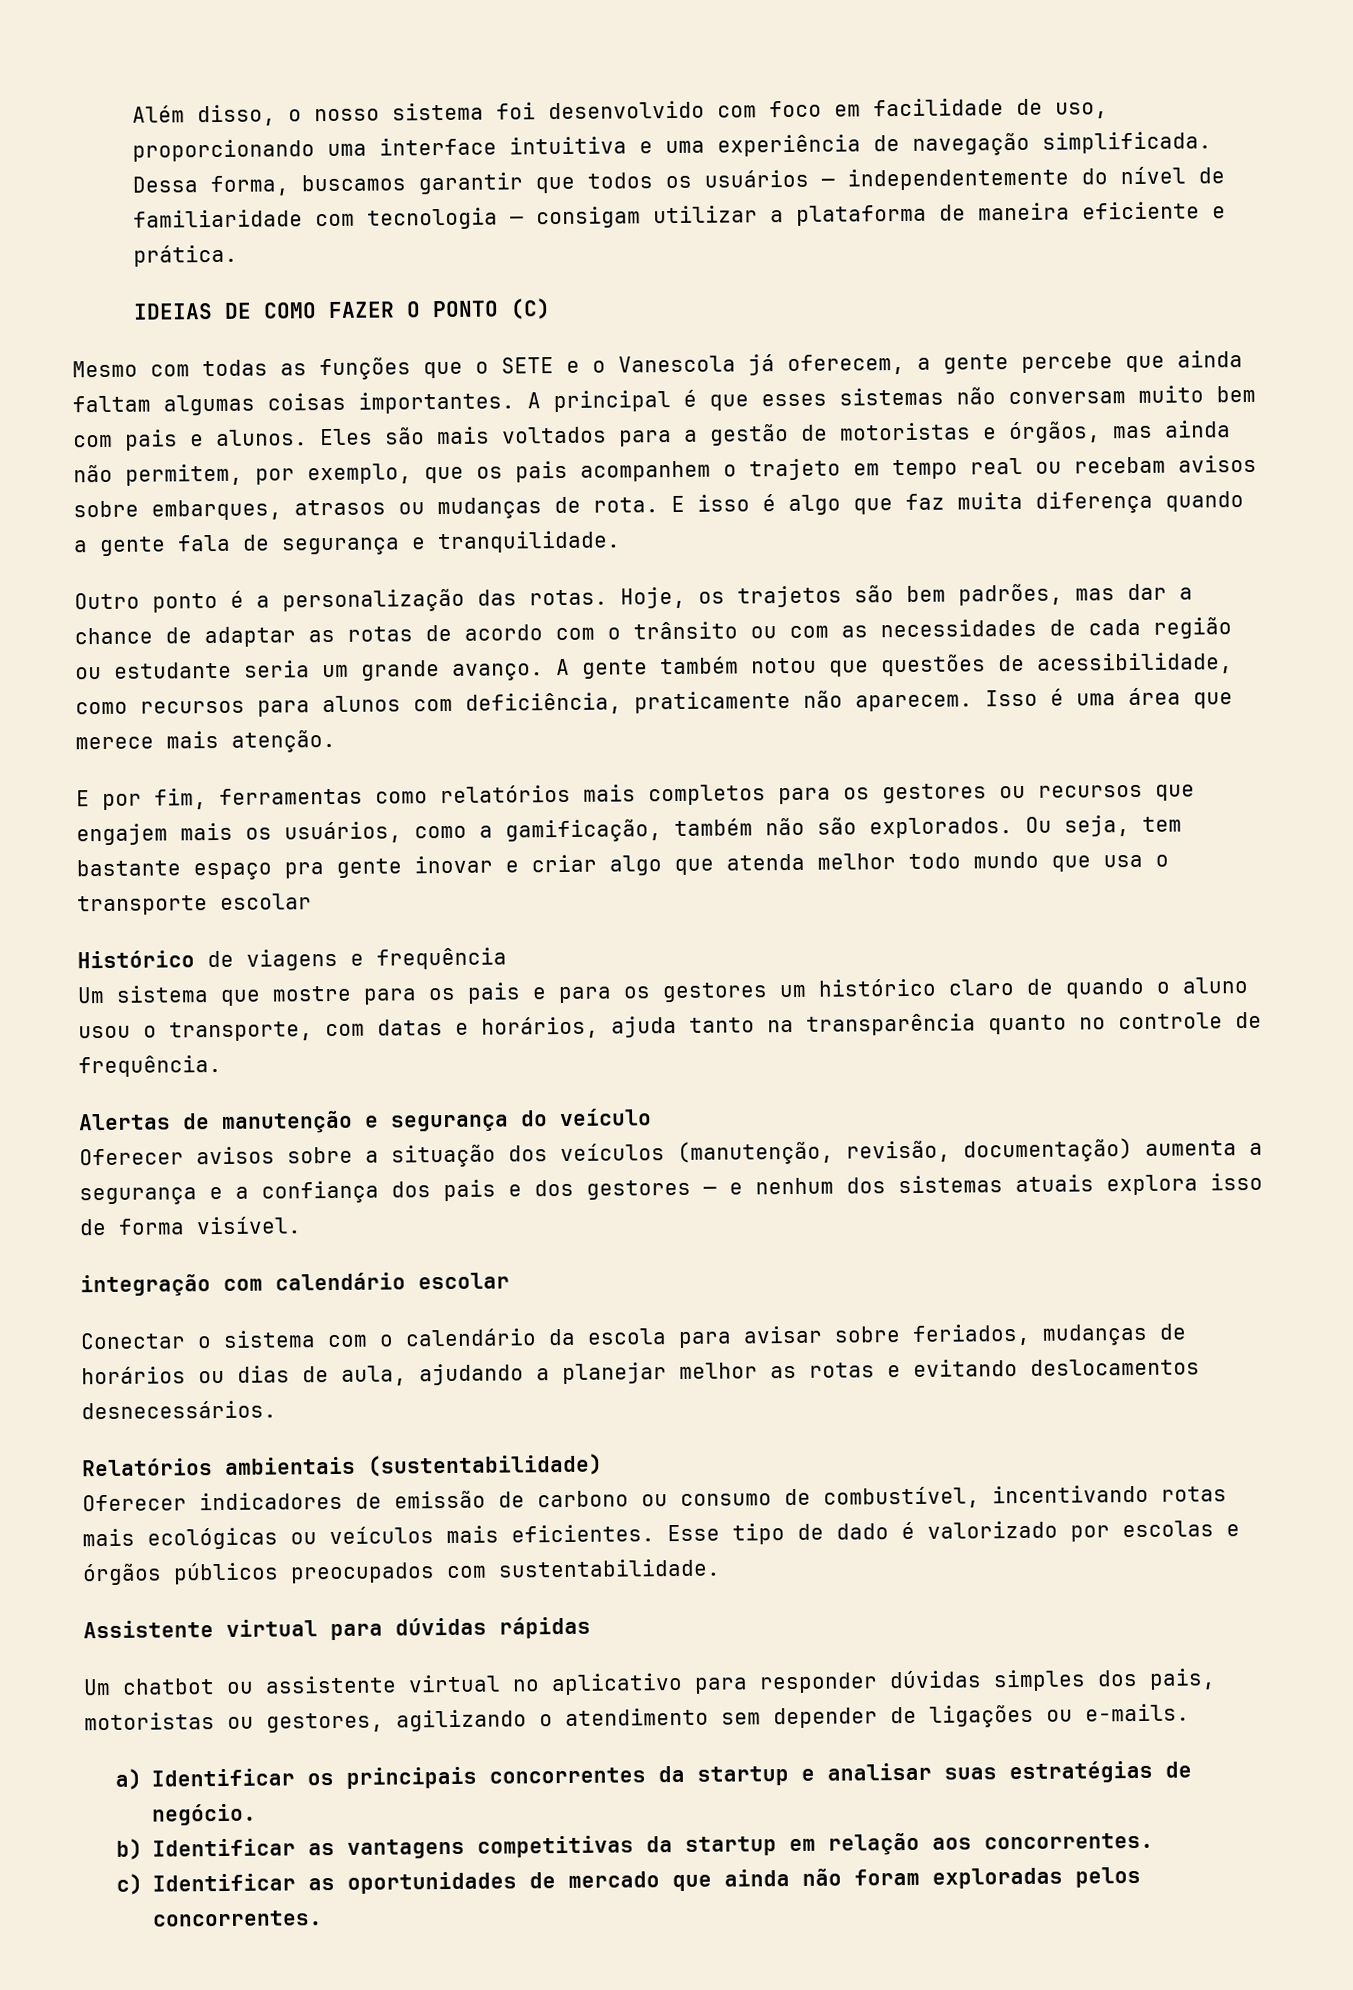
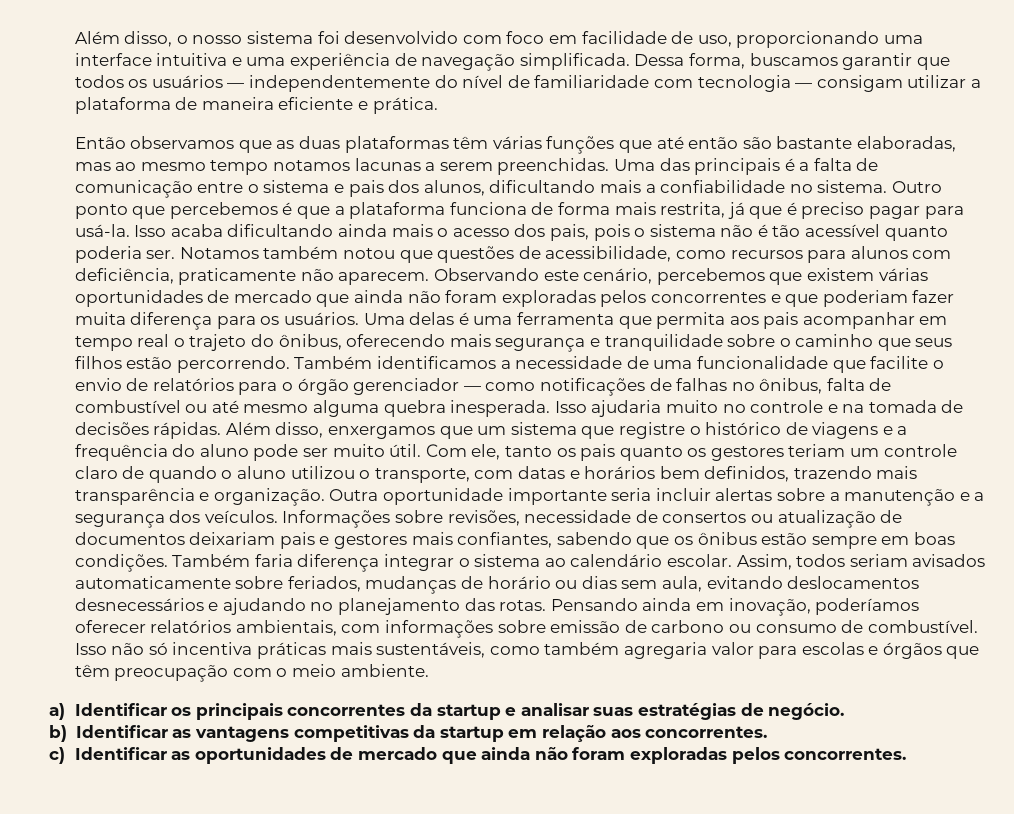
- IDEIAS DE COMO FAZER O PONTO (C)
- Mesmo com todas as funções que o SETE e o Vanescola já oferecem, a gente percebe que ainda faltam algumas coisas importantes. A principal é que esses sistemas não conversam muito bem com pais e alunos. Eles são mais voltados para a gestão de motoristas e órgãos, mas ainda não permitem, por exemplo, que os pais acompanhem o trajeto em tempo real ou recebam avisos sobre embarques, atrasos ou mudanças de rota. E isso é algo que faz muita diferença quando a gente fala de segurança e tranquilidade.
- Outro ponto é a personalização das rotas. Hoje, os trajetos são bem padrões, mas dar a chance de adaptar as rotas de acordo com o trânsito ou com as necessidades de cada região ou estudante seria um grande avanço. A gente também notou que questões de acessibilidade, como recursos para alunos com deficiência, praticamente não aparecem.
+ Então observamos que as duas plataformas têm várias funções que até então são bastante elaboradas, mas ao mesmo tempo notamos lacunas a serem preenchidas. Uma das principais é a falta de comunicação entre o sistema e pais dos alunos, dificultando mais a confiabilidade no sistema. Outro ponto que percebemos é que a plataforma funciona de forma mais restrita, já que é preciso pagar para usá-la. Isso acaba dificultando ainda mais o acesso dos pais, pois o sistema não é tão acessível quanto poderia ser. Notamos também notou que questões de acessibilidade, como recursos para alunos com deficiência, praticamente não aparecem.
- Isso é uma área que merece mais atenção.
- E por fim, ferramentas como relatórios mais completos para os gestores ou recursos que engajem mais os usuários, como a gamificação, também não são explorados. Ou seja, tem bastante espaço pra gente inovar e criar algo que atenda melhor todo mundo que usa o transporte escolar
- Histórico de viagens e frequência
- Um sistema que mostre para os pais e para os gestores um histórico claro de quando o aluno usou o transporte, com datas e horários, ajuda tanto na transparência quanto no controle de frequência.
- Alertas de manutenção e segurança do veículo
- Oferecer avisos sobre a situação dos veículos (manutenção, revisão, documentação) aumenta a segurança e a confiança dos pais e dos gestores — e nenhum dos sistemas atuais explora isso de forma visível.
- integração com calendário escolar
- Conectar o sistema com o calendário da escola para avisar sobre feriados, mudanças de horários ou dias de aula, ajudando a planejar melhor as rotas e evitando deslocamentos desnecessários.
- Relatórios ambientais (sustentabilidade)
- Oferecer indicadores de emissão de carbono ou consumo de combustível, incentivando rotas mais ecológicas ou veículos mais eficientes. Esse tipo de dado é valorizado por escolas e órgãos públicos preocupados com sustentabilidade.
- Assistente virtual para dúvidas rápidas
- Um chatbot ou assistente virtual no aplicativo para responder dúvidas simples dos pais, motoristas ou gestores, agilizando o atendimento sem depender de ligações ou e-mails.
+ Observando este cenário, percebemos que existem várias oportunidades de mercado que ainda não foram exploradas pelos concorrentes e que poderiam fazer muita diferença para os usuários. Uma delas é uma ferramenta que permita aos pais acompanhar em tempo real o trajeto do ônibus, oferecendo mais segurança e tranquilidade sobre o caminho que seus filhos estão percorrendo. Também identificamos a necessidade de uma funcionalidade que facilite o envio de relatórios para o órgão gerenciador — como notificações de falhas no ônibus, falta de combustível ou até mesmo alguma quebra inesperada. Isso ajudaria muito no controle e na tomada de decisões rápidas. Além disso, enxergamos que um sistema que registre o histórico de viagens e a frequência do aluno pode ser muito útil. Com ele, tanto os pais quanto os gestores teriam um controle claro de quando o aluno utilizou o transporte, com datas e horários bem definidos, trazendo mais transparência e organização. Outra oportunidade importante seria incluir alertas sobre a manutenção e a segurança dos veículos. Informações sobre revisões, necessidade de consertos ou atualização de documentos deixariam pais e gestores mais confiantes, sabendo que os ônibus estão sempre em boas condições. Também faria diferença integrar o sistema ao calendário escolar. Assim, todos seriam avisados automaticamente sobre feriados, mudanças de horário ou dias sem aula, evitando deslocamentos desnecessários e ajudando no planejamento das rotas. Pensando ainda em inovação, poderíamos oferecer relatórios ambientais, com informações sobre emissão de carbono ou consumo de combustível. Isso não só incentiva práticas mais sustentáveis, como também agregaria valor para escolas e órgãos que têm preocupação com o meio ambiente.

